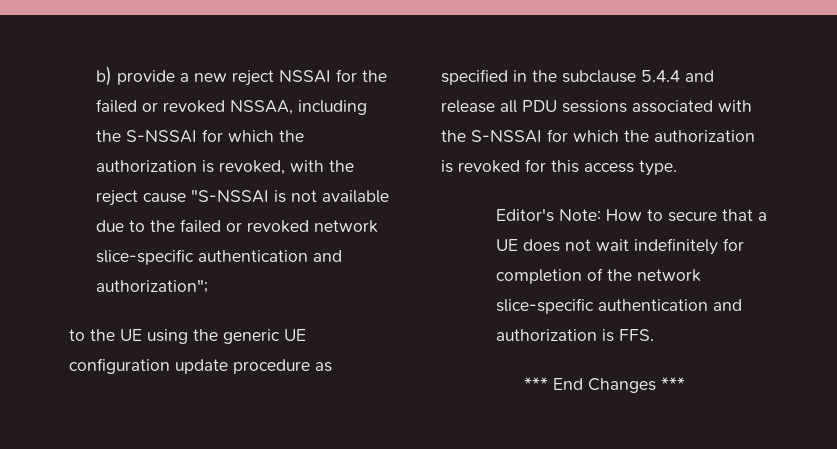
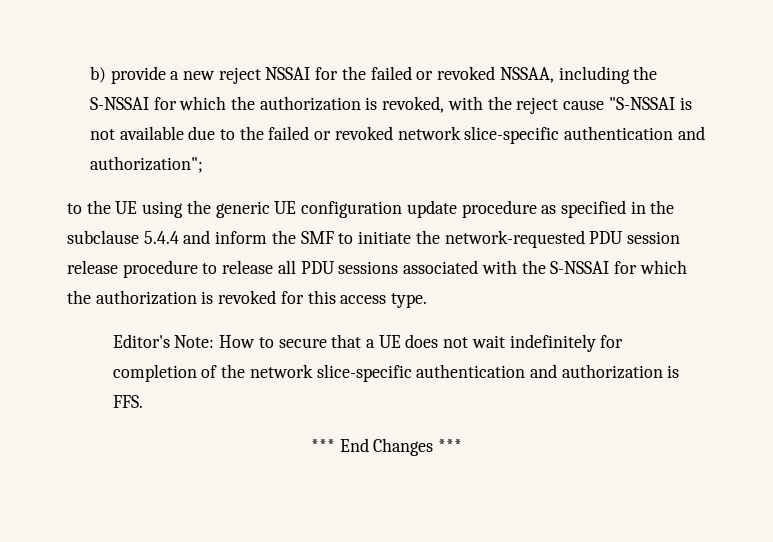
- to the UE using the generic UE configuration update procedure as specified in the subclause 5.4.4 and release all PDU sessions associated with the S-NSSAI for which the authorization is revoked for this access type.
+ to the UE using the generic UE configuration update procedure as specified in the subclause 5.4.4 and inform the SMF to initiate the network-requested PDU session release procedure to release all PDU sessions associated with the S-NSSAI for which the authorization is revoked for this access type.

